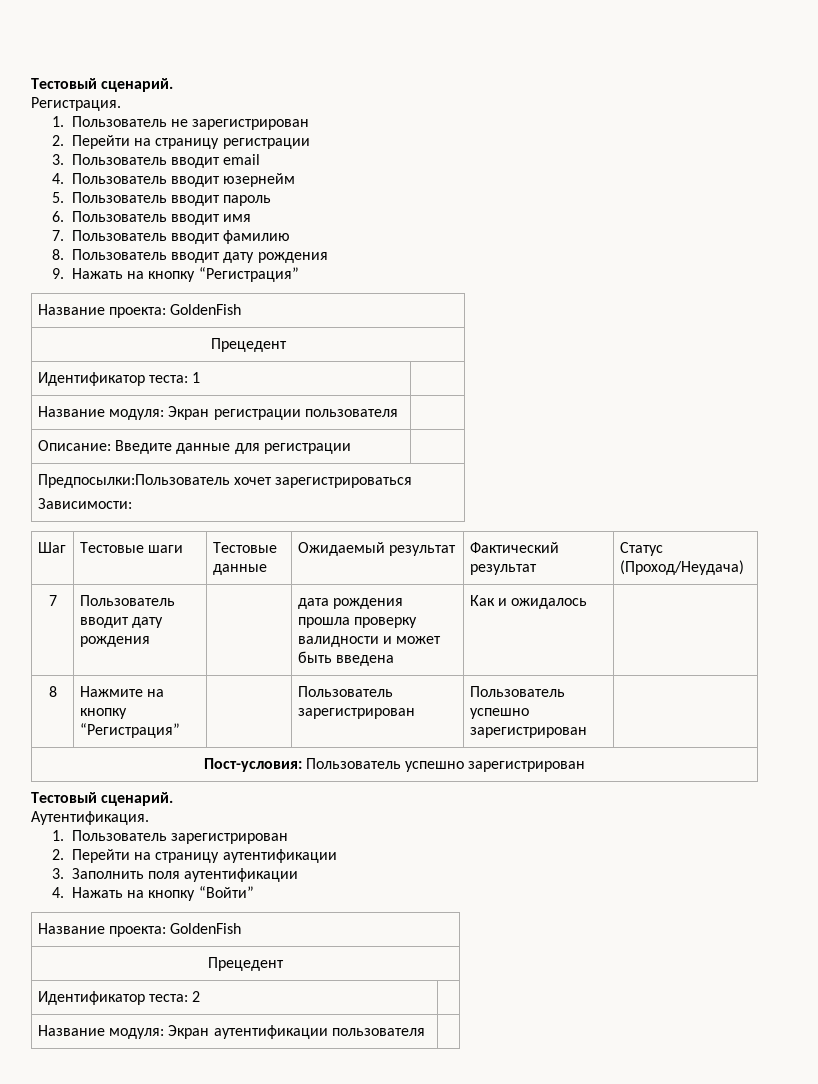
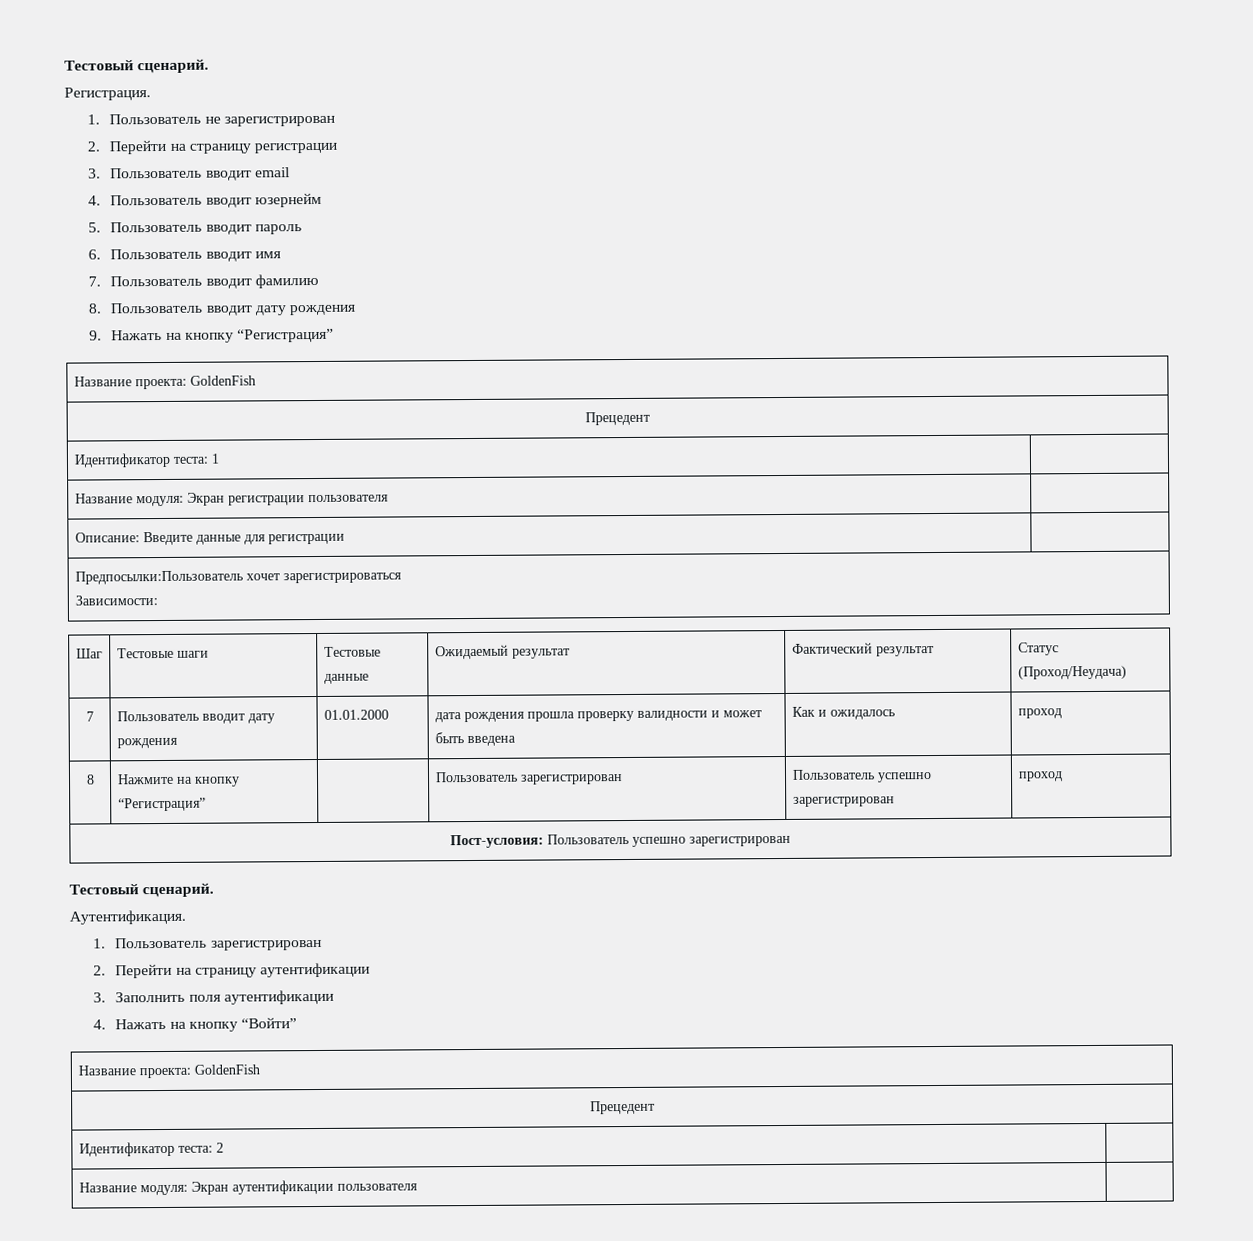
- 7 | Пользователь вводит дату рождения | | дата рождения прошла проверку валидности и может быть введена | Как и ожидалось |
+ 7 | Пользователь вводит дату рождения | 01.01.2000 | дата рождения прошла проверку валидности и может быть введена | Как и ожидалось | проход
- 8 | Нажмите на кнопку “Регистрация” | | Пользователь зарегистрирован | Пользователь успешно зарегистрирован |
+ 8 | Нажмите на кнопку “Регистрация” | | Пользователь зарегистрирован | Пользователь успешно зарегистрирован | проход

